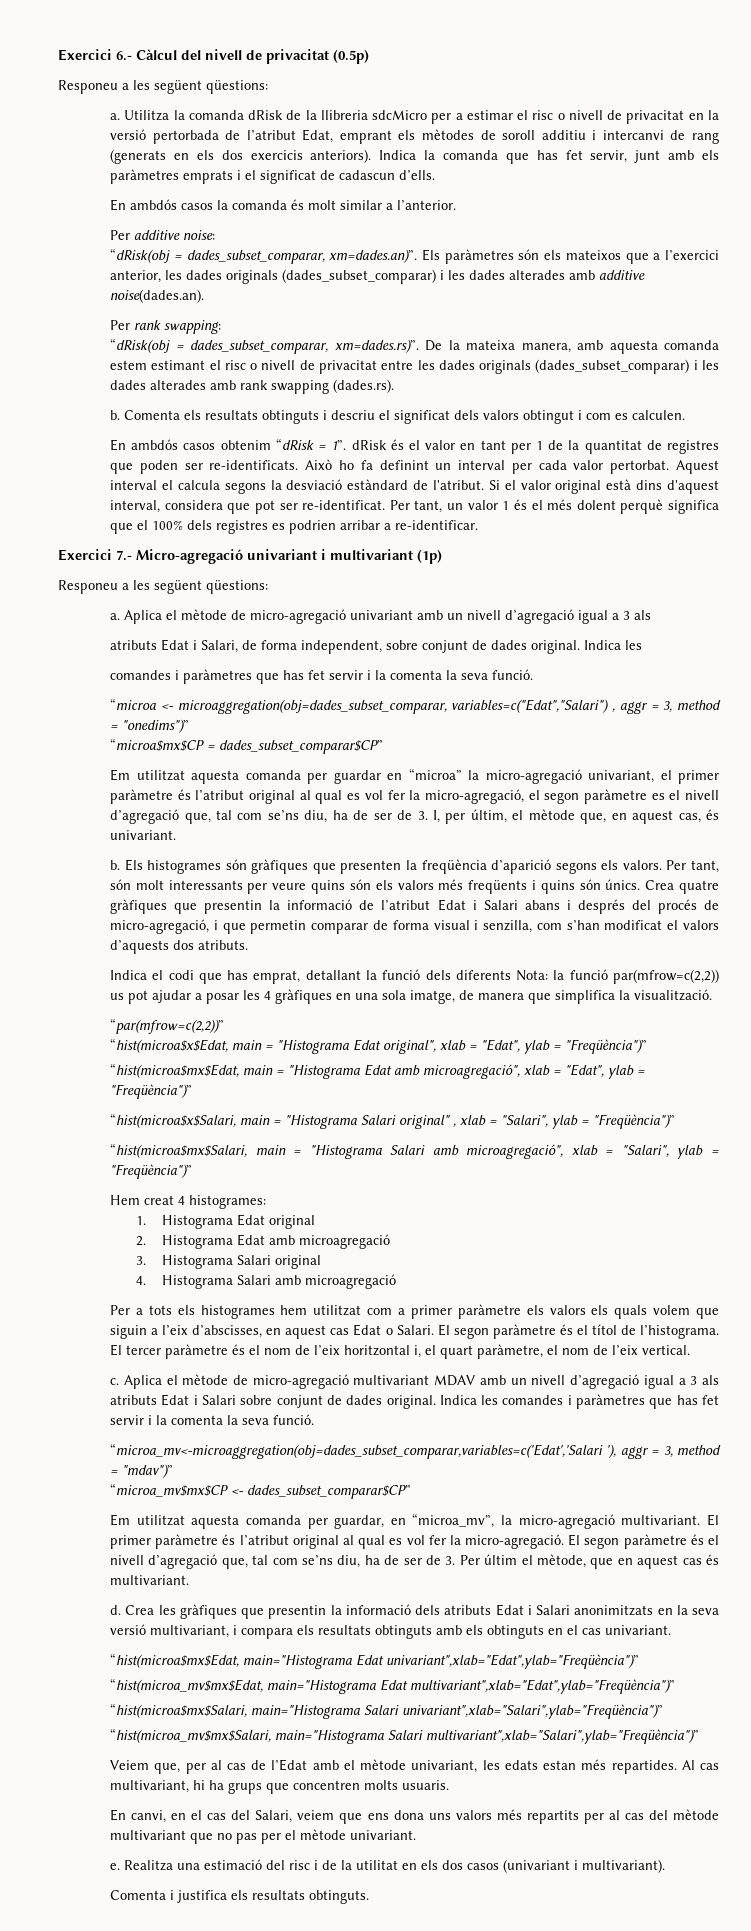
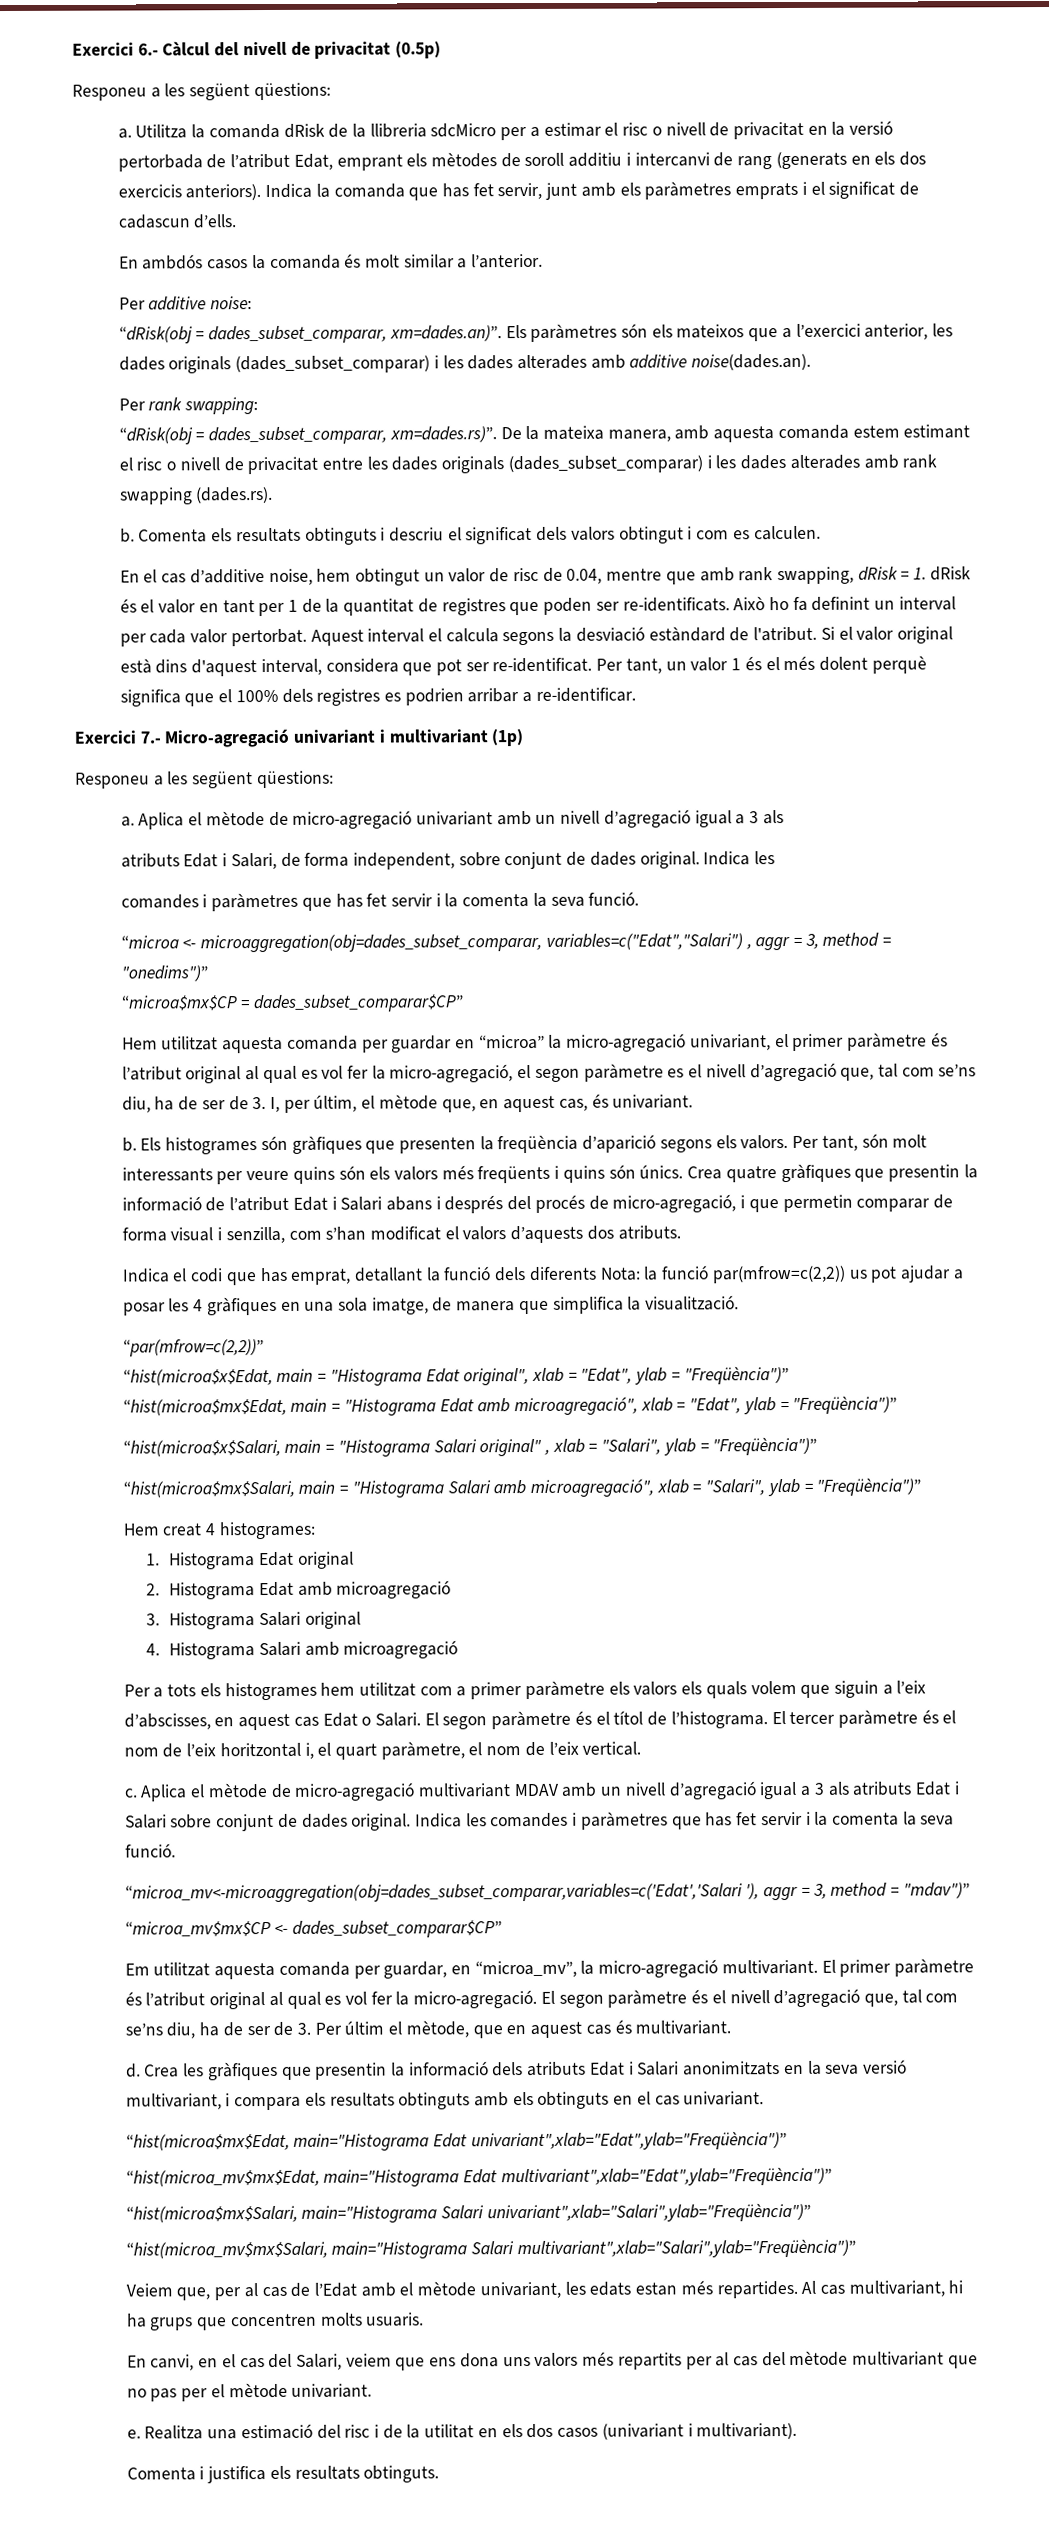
- En ambdós casos obtenim “dRisk = 1”. dRisk és el valor en tant per 1 de la quantitat de registres que poden ser re-identificats.
+ En el cas d’additive noise, hem obtingut un valor de risc de 0.04, mentre que amb rank swapping, dRisk = 1. dRisk és el valor en tant per 1 de la quantitat de registres que poden ser re-identificats.
- Em utilitzat aquesta comanda per guardar en “microa” la micro-agregació univariant, el primer paràmetre és l’atribut original al qual es vol fer la micro-agregació, el segon paràmetre es el nivell d’agregació que, tal com se’ns diu, ha de ser de 3. I, per últim, el mètode que, en aquest cas, és univariant.
+ Hem utilitzat aquesta comanda per guardar en “microa” la micro-agregació univariant, el primer paràmetre és l’atribut original al qual es vol fer la micro-agregació, el segon paràmetre es el nivell d’agregació que, tal com se’ns diu, ha de ser de 3. I, per últim, el mètode que, en aquest cas, és univariant.

